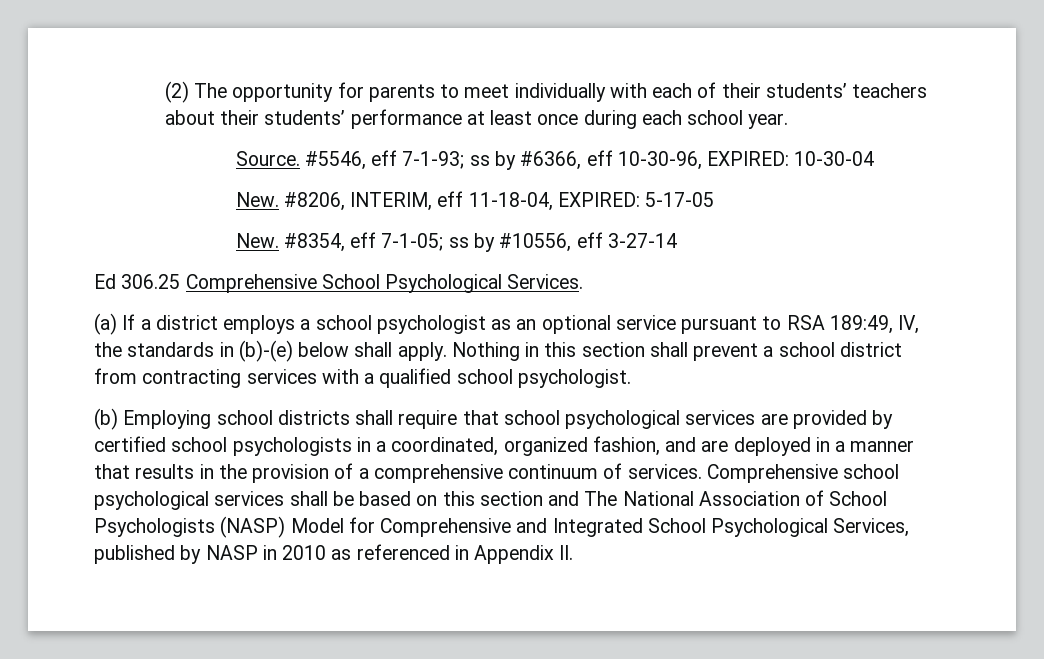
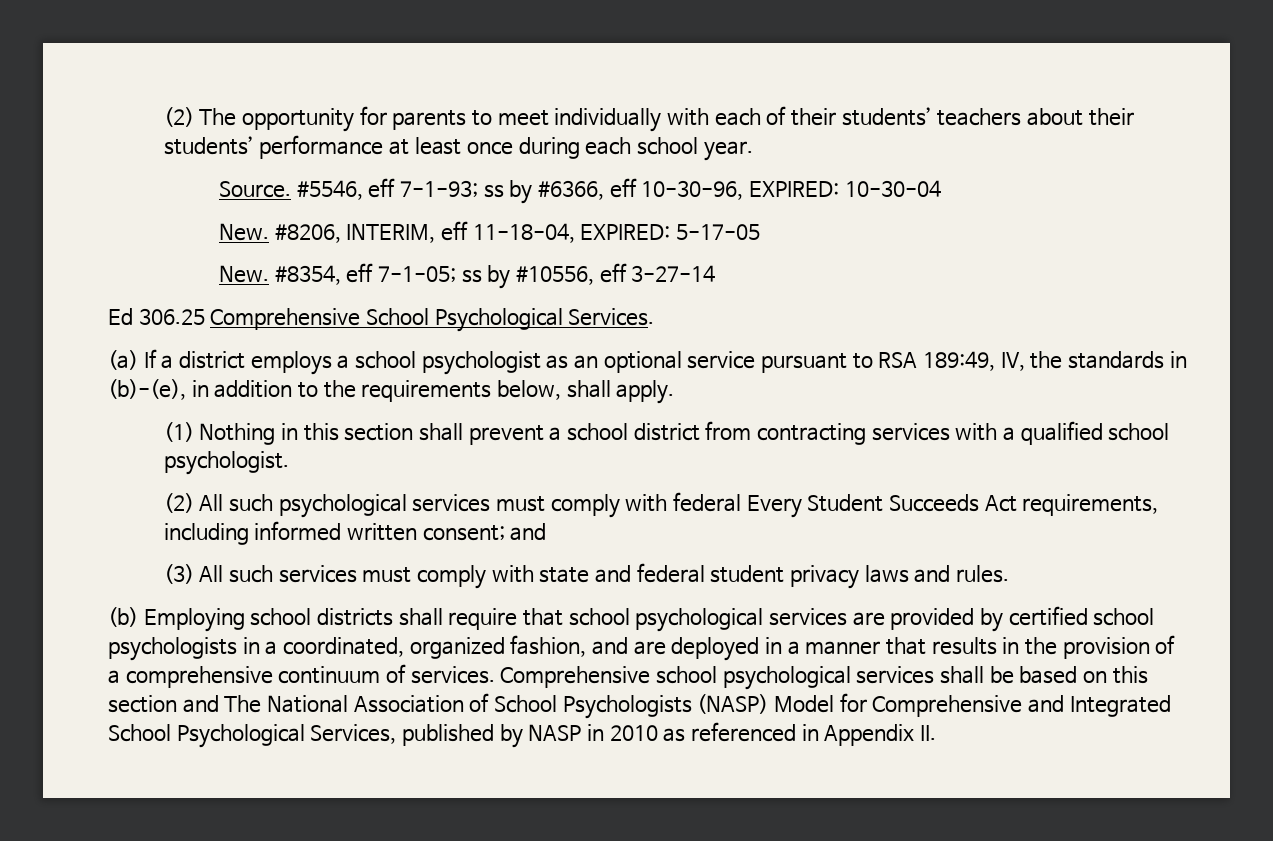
- (a) If a district employs a school psychologist as an optional service pursuant to RSA 189:49, IV, the standards in (b)-(e) below shall apply. Nothing in this section shall prevent a school district from contracting services with a qualified school psychologist.
+ (a) If a district employs a school psychologist as an optional service pursuant to RSA 189:49, IV, the standards in (b)-(e), in addition to the requirements below, shall apply.
+ (1) Nothing in this section shall prevent a school district from contracting services with a qualified school psychologist.
+ (2) All such psychological services must comply with federal Every Student Succeeds Act requirements, including informed written consent; and
+ (3) All such services must comply with state and federal student privacy laws and rules.

